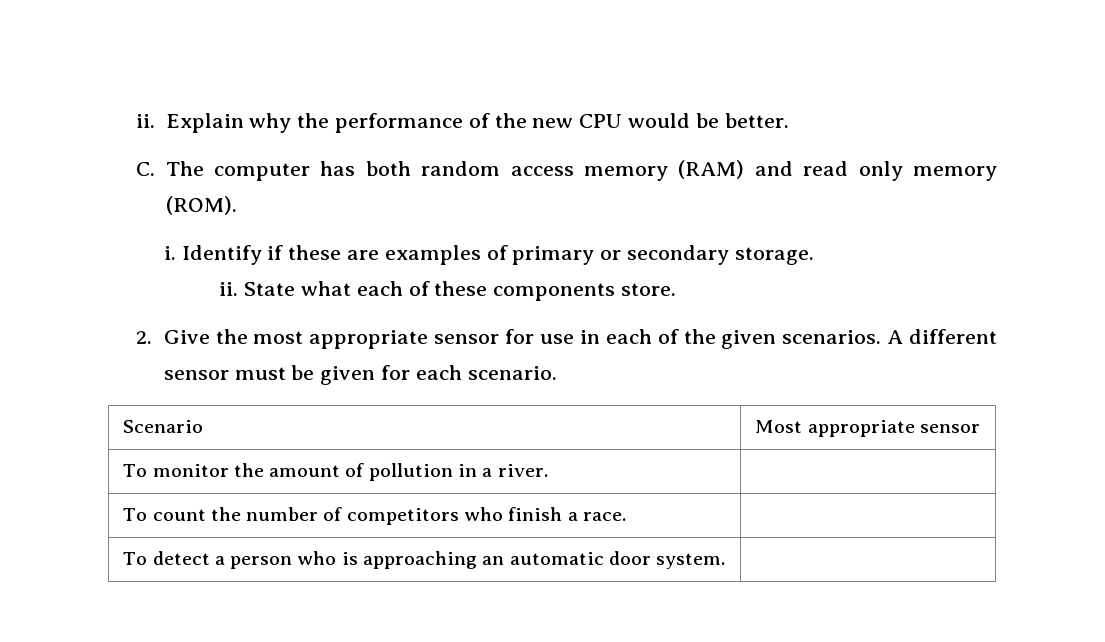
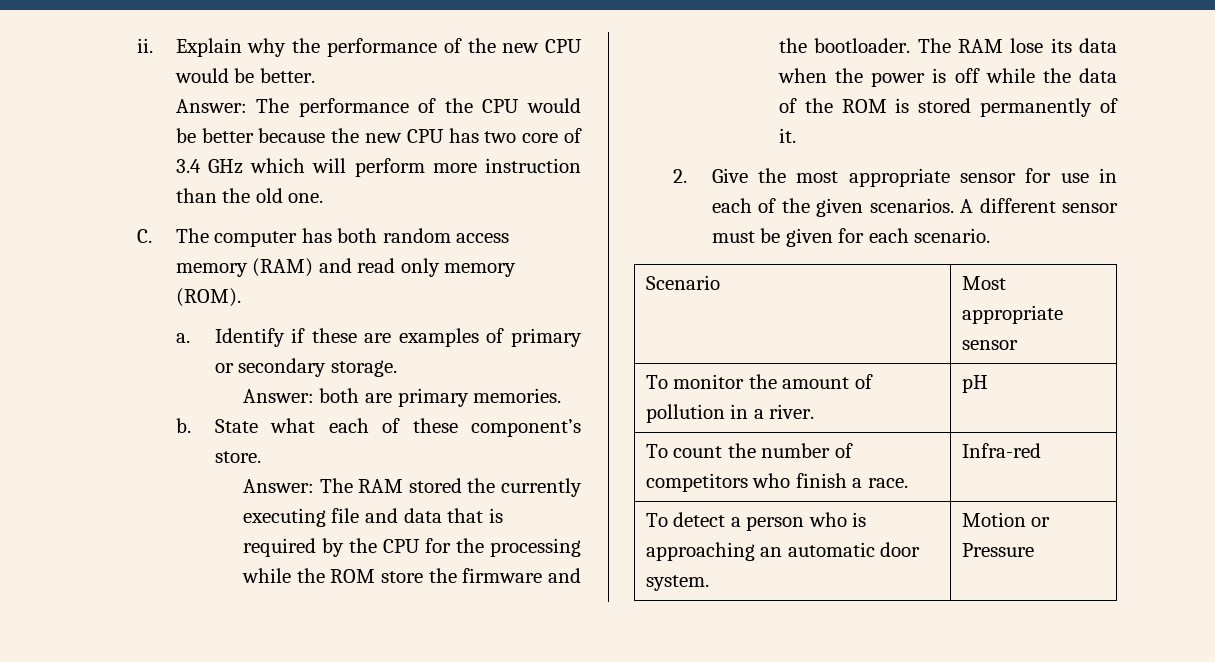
+ Answer: The performance of the CPU would be better because the new CPU has two core of 3.4 GHz which will perform more instruction than the old one.
- i.
+ a.
  Identify if these are examples of primary or secondary storage.
- ii.
+ Answer: both are primary memories.
+ b.
- State what each of these components store.
+ State what each of these component’s store.
+ Answer: The RAM stored the currently executing file and data that is required by the CPU for the processing while the ROM store the firmware and the bootloader. The RAM lose its data when the power is off while the data of the ROM is stored permanently of it.
- To monitor the amount of pollution in a river. |
+ To monitor the amount of pollution in a river. | pH
- To count the number of competitors who finish a race. |
+ To count the number of competitors who finish a race. | Infra-red
- To detect a person who is approaching an automatic door system. |
+ To detect a person who is approaching an automatic door system. | Motion or Pressure

